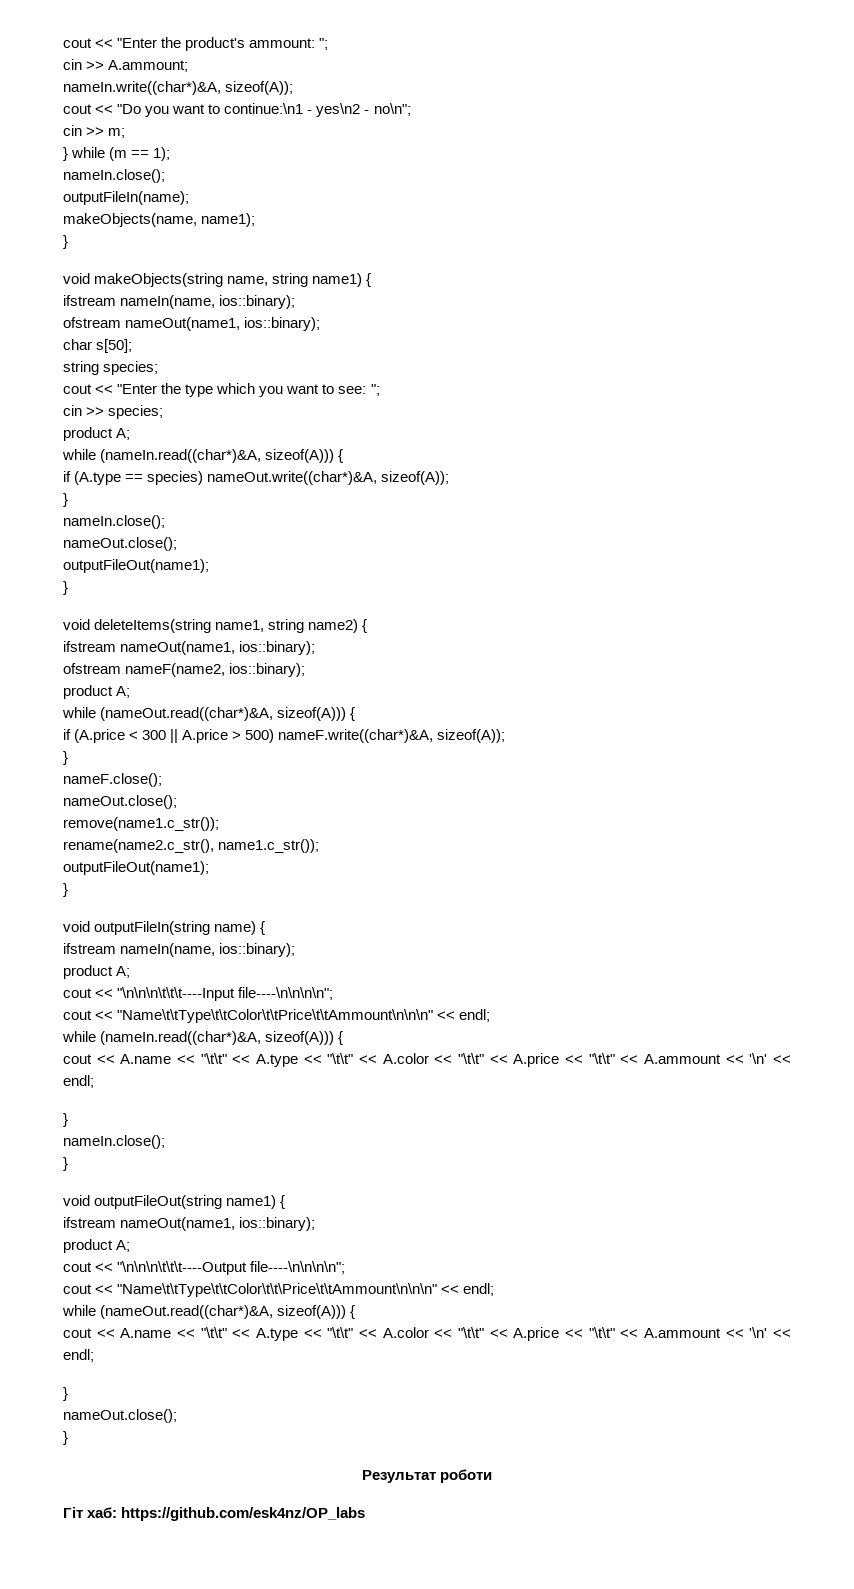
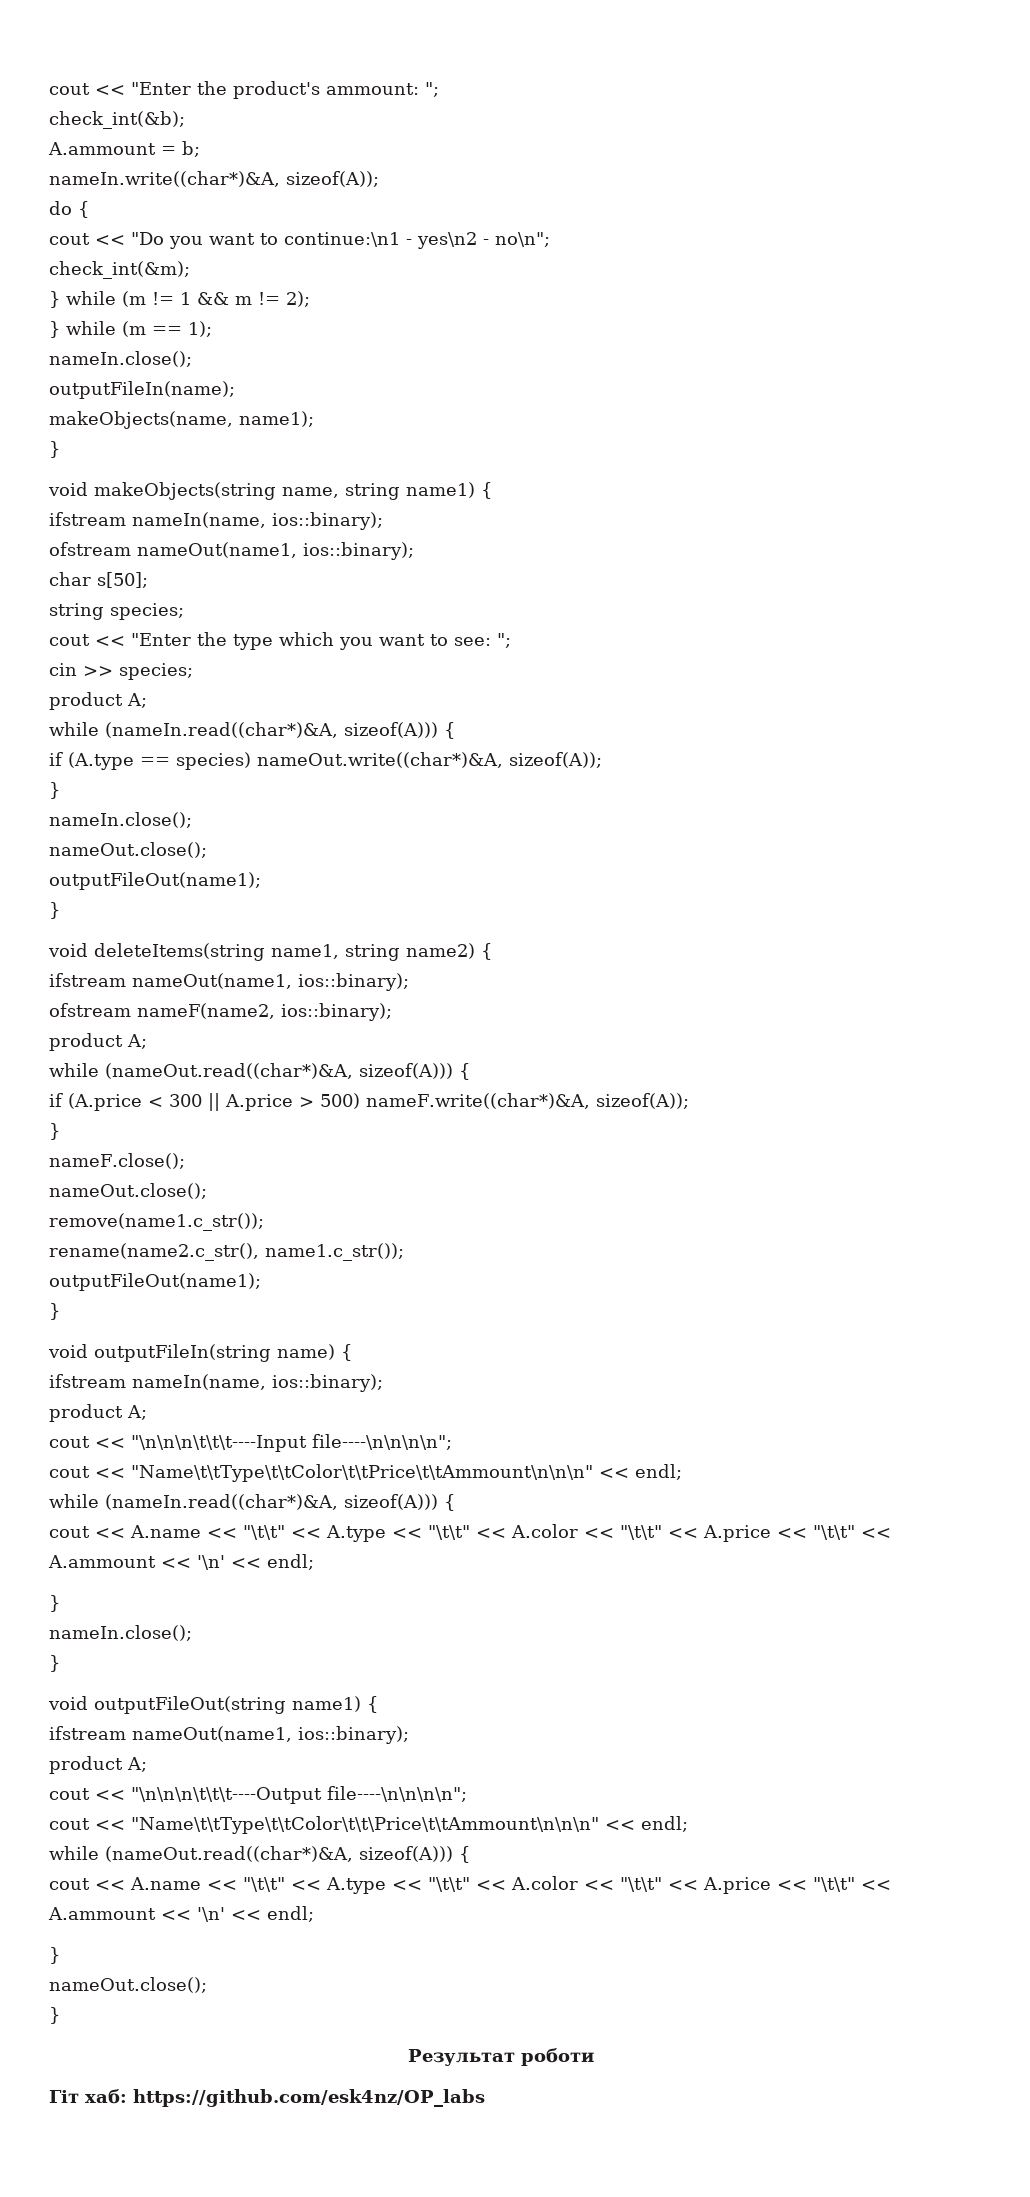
- cin >> A.ammount;
+ check_int(&b);
+ A.ammount = b;
+ do {
- cin >> m;
+ check_int(&m);
+ } while (m != 1 && m != 2);

